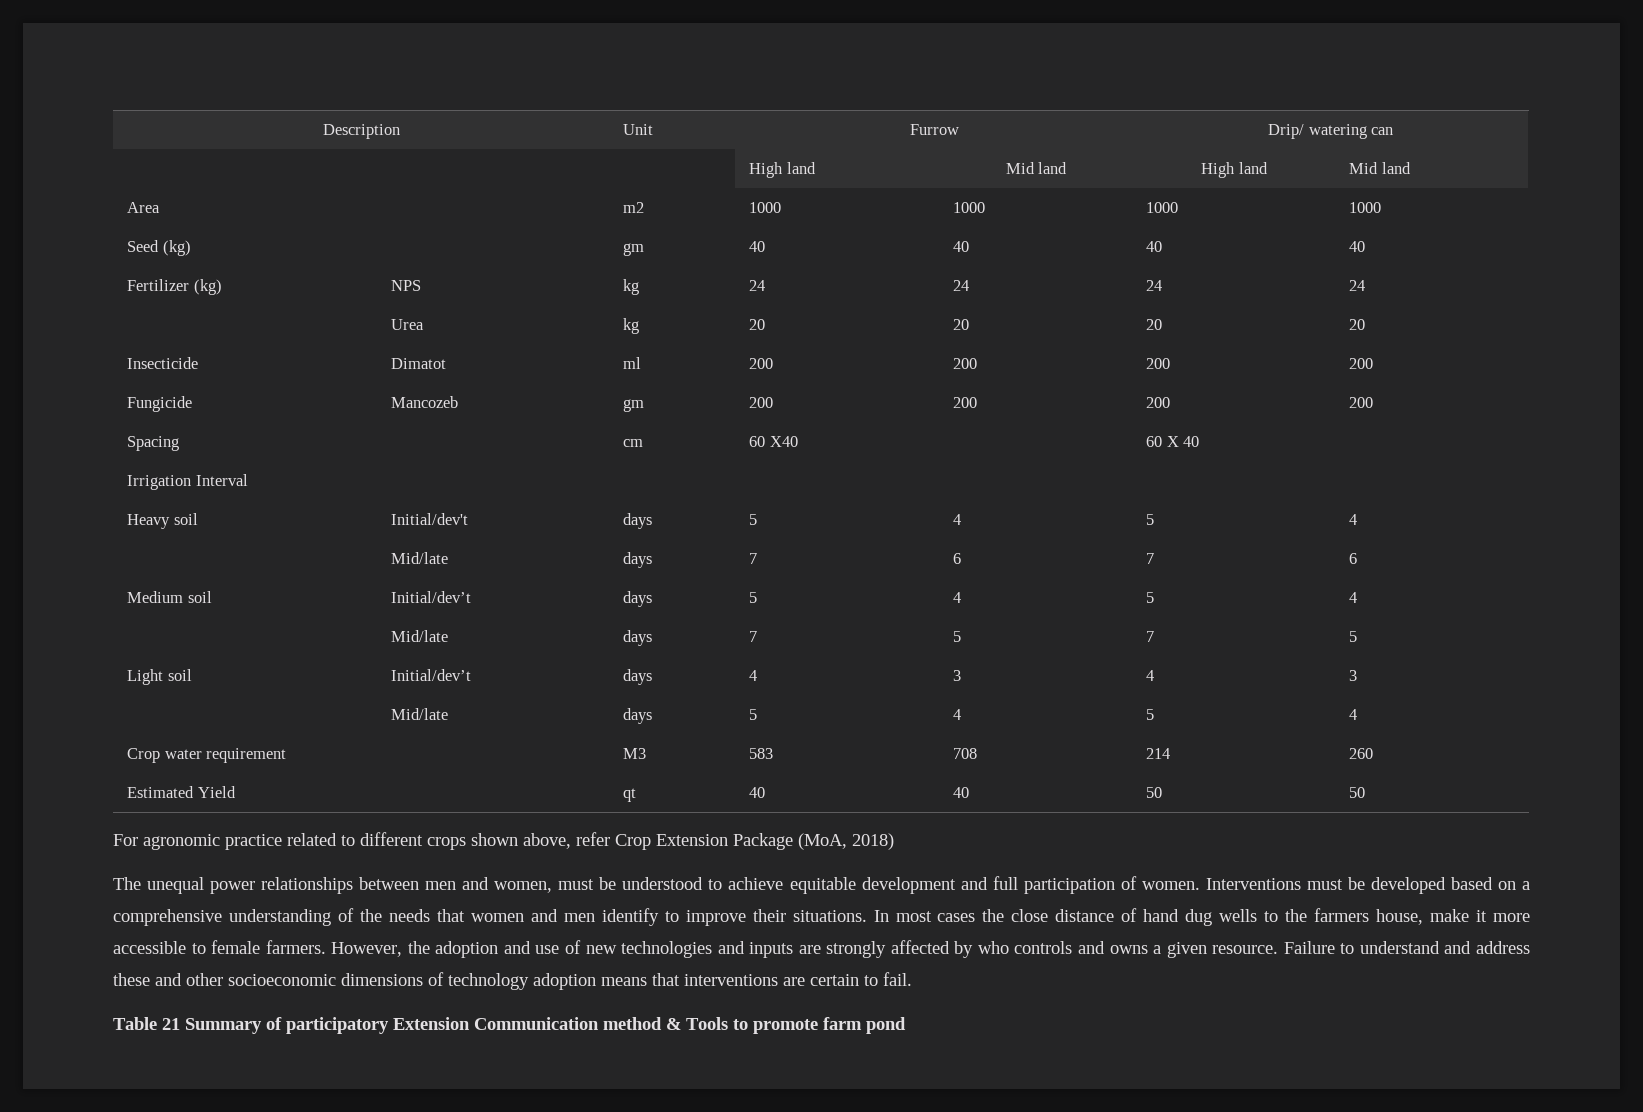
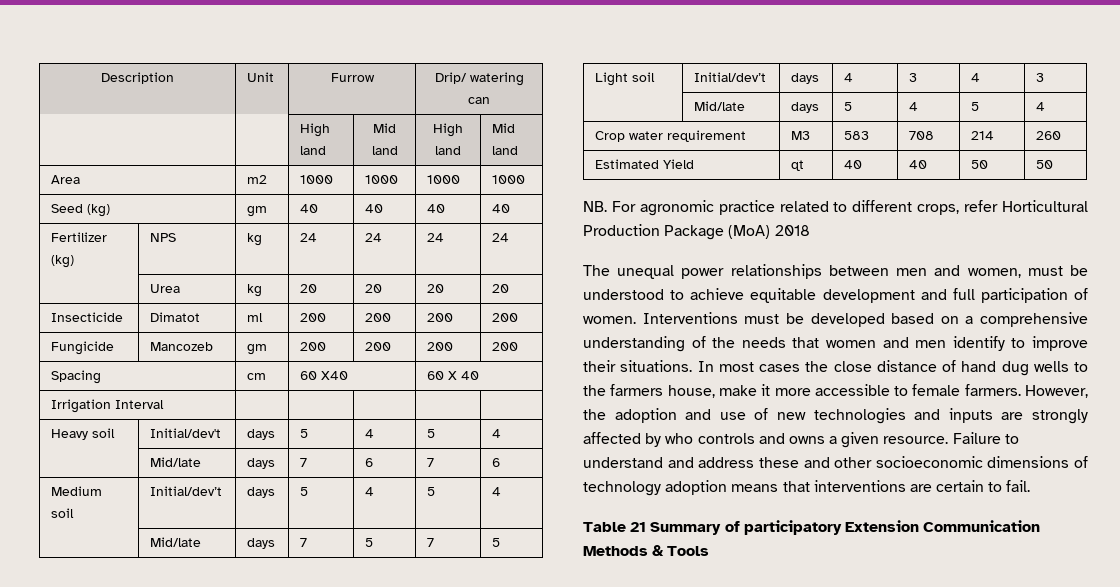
- For agronomic practice related to different crops shown above, refer Crop Extension Package (MoA, 2018)
+ NB. For agronomic practice related to different crops, refer Horticultural Production Package (MoA) 2018
- Table 21 Summary of participatory Extension Communication method & Tools to promote farm pond
+ Table 21 Summary of participatory Extension Communication Methods & Tools

